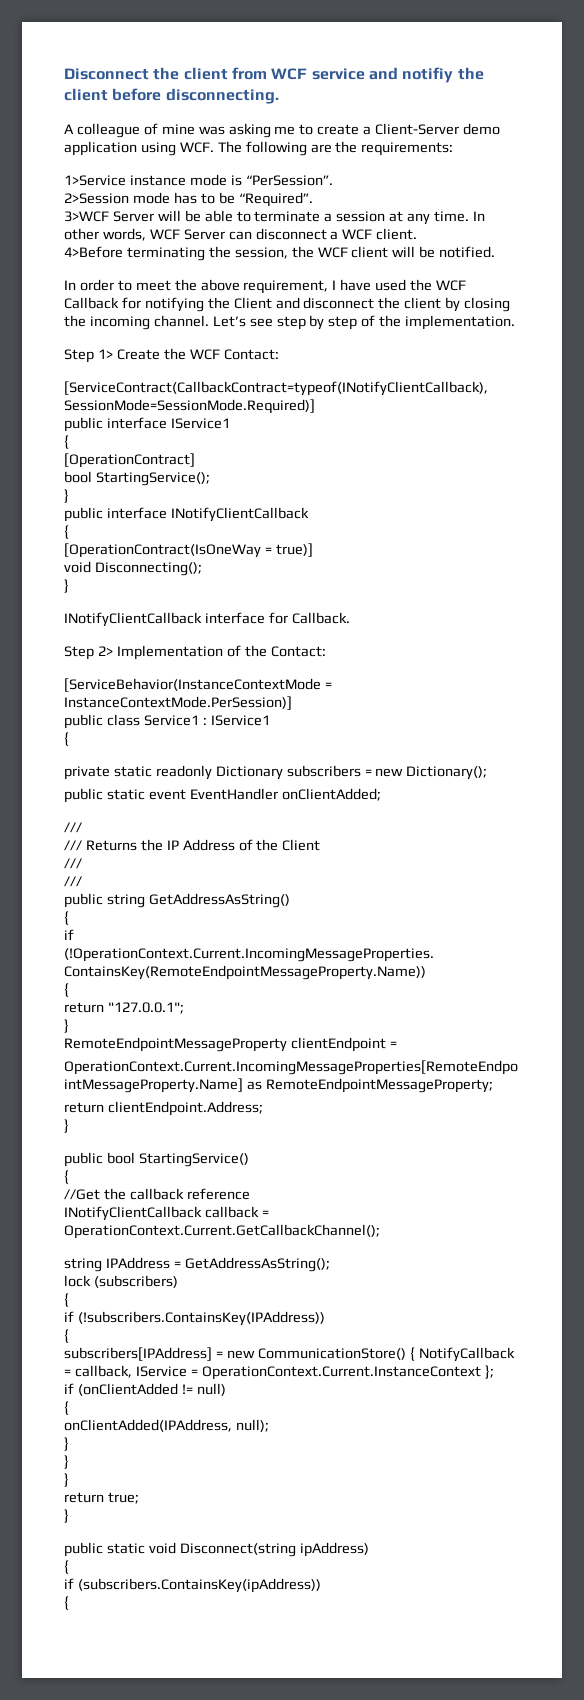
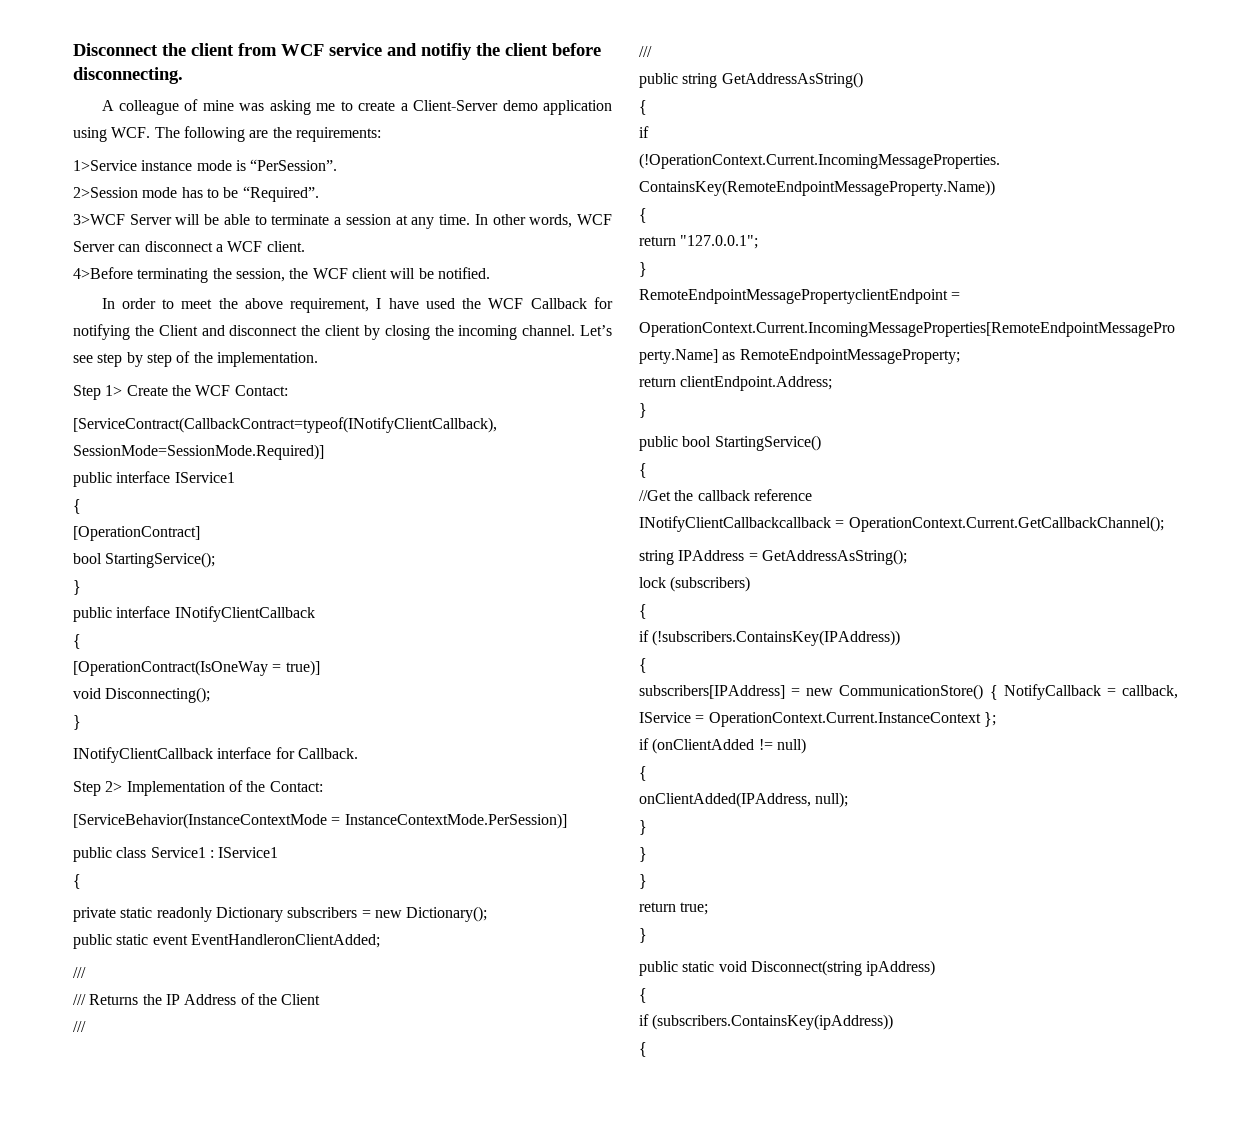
- public static event EventHandler onClientAdded;
+ public static event EventHandleronClientAdded;
- RemoteEndpointMessageProperty clientEndpoint =
+ RemoteEndpointMessagePropertyclientEndpoint =
- INotifyClientCallback callback = OperationContext.Current.GetCallbackChannel();
+ INotifyClientCallbackcallback = OperationContext.Current.GetCallbackChannel();

